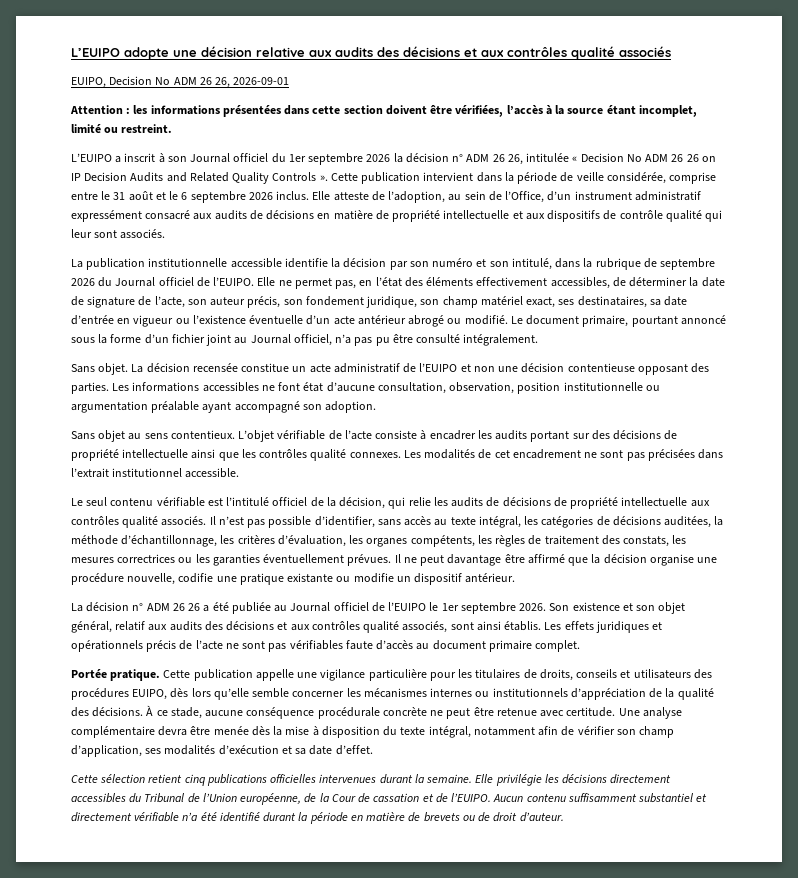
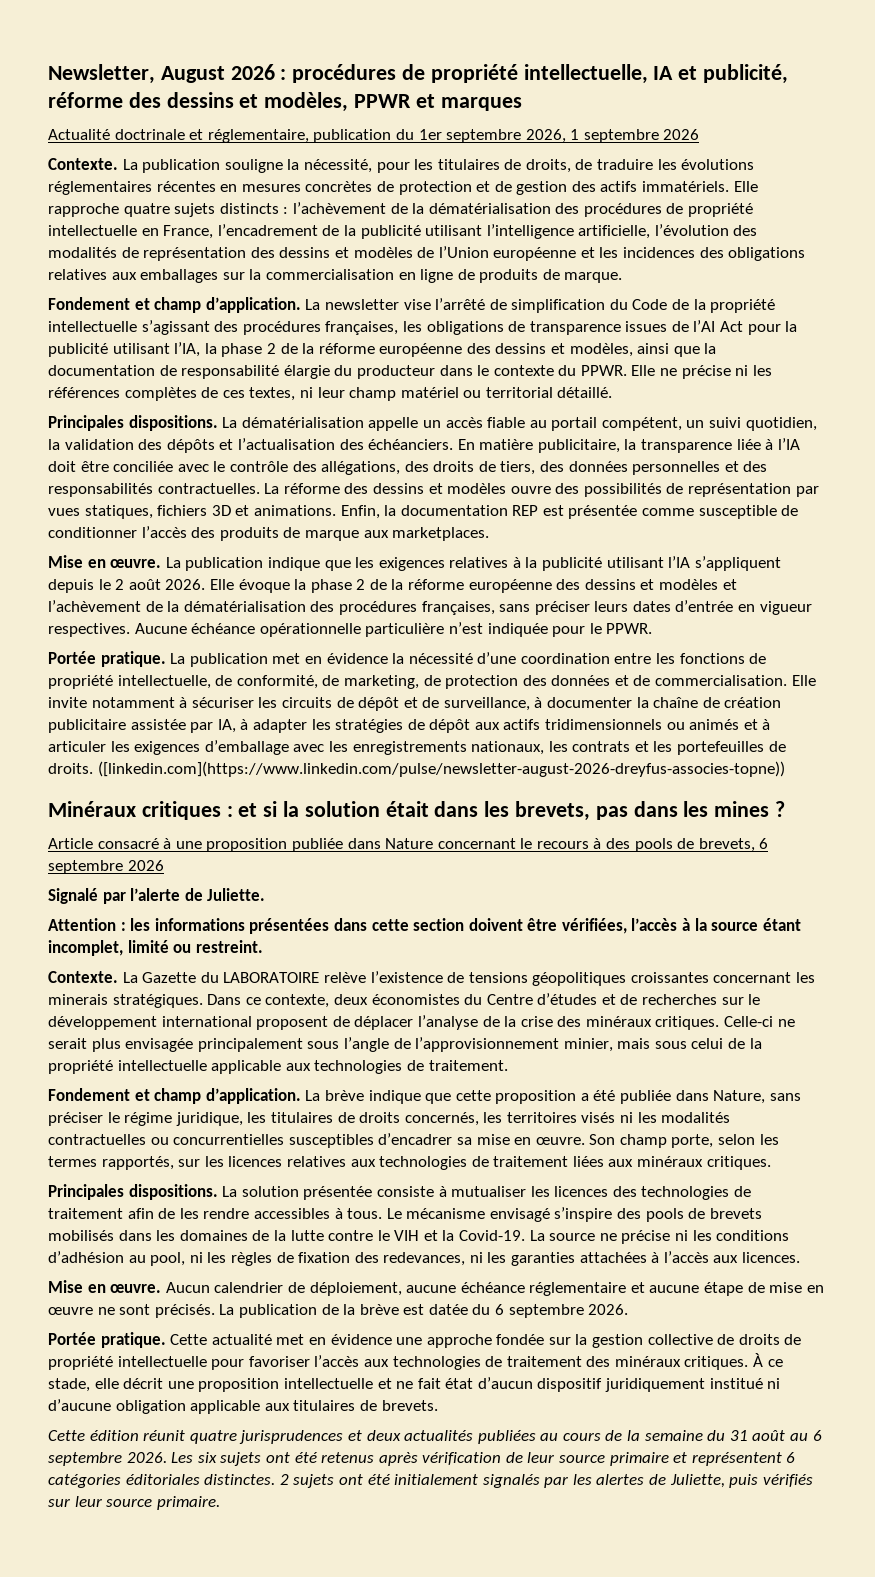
- L’EUIPO adopte une décision relative aux audits des décisions et aux contrôles qualité associés
- EUIPO, Decision No ADM 26 26, 2026-09-01
+ Newsletter, August 2026 : procédures de propriété intellectuelle, IA et publicité, réforme des dessins et modèles, PPWR et marques
+ Actualité doctrinale et réglementaire, publication du 1er septembre 2026, 1 septembre 2026
+ Contexte. La publication souligne la nécessité, pour les titulaires de droits, de traduire les évolutions réglementaires récentes en mesures concrètes de protection et de gestion des actifs immatériels. Elle rapproche quatre sujets distincts : l’achèvement de la dématérialisation des procédures de propriété intellectuelle en France, l’encadrement de la publicité utilisant l’intelligence artificielle, l’évolution des modalités de représentation des dessins et modèles de l’Union européenne et les incidences des obligations relatives aux emballages sur la commercialisation en ligne de produits de marque.
+ Fondement et champ d’application. La newsletter vise l’arrêté de simplification du Code de la propriété intellectuelle s’agissant des procédures françaises, les obligations de transparence issues de l’AI Act pour la publicité utilisant l’IA, la phase 2 de la réforme européenne des dessins et modèles, ainsi que la documentation de responsabilité élargie du producteur dans le contexte du PPWR. Elle ne précise ni les références complètes de ces textes, ni leur champ matériel ou territorial détaillé.
+ Principales dispositions. La dématérialisation appelle un accès fiable au portail compétent, un suivi quotidien, la validation des dépôts et l’actualisation des échéanciers. En matière publicitaire, la transparence liée à l’IA doit être conciliée avec le contrôle des allégations, des droits de tiers, des données personnelles et des responsabilités contractuelles. La réforme des dessins et modèles ouvre des possibilités de représentation par vues statiques, fichiers 3D et animations. Enfin, la documentation REP est présentée comme susceptible de conditionner l’accès des produits de marque aux marketplaces.
+ Mise en œuvre. La publication indique que les exigences relatives à la publicité utilisant l’IA s’appliquent depuis le 2 août 2026. Elle évoque la phase 2 de la réforme européenne des dessins et modèles et l’achèvement de la dématérialisation des procédures françaises, sans préciser leurs dates d’entrée en vigueur respectives. Aucune échéance opérationnelle particulière n’est indiquée pour le PPWR.
+ Portée pratique. La publication met en évidence la nécessité d’une coordination entre les fonctions de propriété intellectuelle, de conformité, de marketing, de protection des données et de commercialisation. Elle invite notamment à sécuriser les circuits de dépôt et de surveillance, à documenter la chaîne de création publicitaire assistée par IA, à adapter les stratégies de dépôt aux actifs tridimensionnels ou animés et à articuler les exigences d’emballage avec les enregistrements nationaux, les contrats et les portefeuilles de droits. ([linkedin.com](https://www.linkedin.com/pulse/newsletter-august-2026-dreyfus-associes-topne))
+ Minéraux critiques : et si la solution était dans les brevets, pas dans les mines ?
+ Article consacré à une proposition publiée dans Nature concernant le recours à des pools de brevets, 6 septembre 2026
+ Signalé par l’alerte de Juliette.
- L’EUIPO a inscrit à son Journal officiel du 1er septembre 2026 la décision n° ADM 26 26, intitulée « Decision No ADM 26 26 on IP Decision Audits and Related Quality Controls ». Cette publication intervient dans la période de veille considérée, comprise entre le 31 août et le 6 septembre 2026 inclus. Elle atteste de l’adoption, au sein de l’Office, d’un instrument administratif expressément consacré aux audits de décisions en matière de propriété intellectuelle et aux dispositifs de contrôle qualité qui leur sont associés.
- La publication institutionnelle accessible identifie la décision par son numéro et son intitulé, dans la rubrique de septembre 2026 du Journal officiel de l’EUIPO. Elle ne permet pas, en l’état des éléments effectivement accessibles, de déterminer la date de signature de l’acte, son auteur précis, son fondement juridique, son champ matériel exact, ses destinataires, sa date d’entrée en vigueur ou l’existence éventuelle d’un acte antérieur abrogé ou modifié. Le document primaire, pourtant annoncé sous la forme d’un fichier joint au Journal officiel, n’a pas pu être consulté intégralement.
- Sans objet. La décision recensée constitue un acte administratif de l’EUIPO et non une décision contentieuse opposant des parties. Les informations accessibles ne font état d’aucune consultation, observation, position institutionnelle ou argumentation préalable ayant accompagné son adoption.
- Sans objet au sens contentieux. L’objet vérifiable de l’acte consiste à encadrer les audits portant sur des décisions de propriété intellectuelle ainsi que les contrôles qualité connexes. Les modalités de cet encadrement ne sont pas précisées dans l’extrait institutionnel accessible.
- Le seul contenu vérifiable est l’intitulé officiel de la décision, qui relie les audits de décisions de propriété intellectuelle aux contrôles qualité associés. Il n’est pas possible d’identifier, sans accès au texte intégral, les catégories de décisions auditées, la méthode d’échantillonnage, les critères d’évaluation, les organes compétents, les règles de traitement des constats, les mesures correctrices ou les garanties éventuellement prévues. Il ne peut davantage être affirmé que la décision organise une procédure nouvelle, codifie une pratique existante ou modifie un dispositif antérieur.
- La décision n° ADM 26 26 a été publiée au Journal officiel de l’EUIPO le 1er septembre 2026. Son existence et son objet général, relatif aux audits des décisions et aux contrôles qualité associés, sont ainsi établis. Les effets juridiques et opérationnels précis de l’acte ne sont pas vérifiables faute d’accès au document primaire complet.
- Portée pratique. Cette publication appelle une vigilance particulière pour les titulaires de droits, conseils et utilisateurs des procédures EUIPO, dès lors qu’elle semble concerner les mécanismes internes ou institutionnels d’appréciation de la qualité des décisions. À ce stade, aucune conséquence procédurale concrète ne peut être retenue avec certitude. Une analyse complémentaire devra être menée dès la mise à disposition du texte intégral, notamment afin de vérifier son champ d’application, ses modalités d’exécution et sa date d’effet.
- Cette sélection retient cinq publications officielles intervenues durant la semaine. Elle privilégie les décisions directement accessibles du Tribunal de l’Union européenne, de la Cour de cassation et de l’EUIPO. Aucun contenu suffisamment substantiel et directement vérifiable n’a été identifié durant la période en matière de brevets ou de droit d’auteur.
+ Contexte. La Gazette du LABORATOIRE relève l’existence de tensions géopolitiques croissantes concernant les minerais stratégiques. Dans ce contexte, deux économistes du Centre d’études et de recherches sur le développement international proposent de déplacer l’analyse de la crise des minéraux critiques. Celle-ci ne serait plus envisagée principalement sous l’angle de l’approvisionnement minier, mais sous celui de la propriété intellectuelle applicable aux technologies de traitement.
+ Fondement et champ d’application. La brève indique que cette proposition a été publiée dans Nature, sans préciser le régime juridique, les titulaires de droits concernés, les territoires visés ni les modalités contractuelles ou concurrentielles susceptibles d’encadrer sa mise en œuvre. Son champ porte, selon les termes rapportés, sur les licences relatives aux technologies de traitement liées aux minéraux critiques.
+ Principales dispositions. La solution présentée consiste à mutualiser les licences des technologies de traitement afin de les rendre accessibles à tous. Le mécanisme envisagé s’inspire des pools de brevets mobilisés dans les domaines de la lutte contre le VIH et la Covid-19. La source ne précise ni les conditions d’adhésion au pool, ni les règles de fixation des redevances, ni les garanties attachées à l’accès aux licences.
+ Mise en œuvre. Aucun calendrier de déploiement, aucune échéance réglementaire et aucune étape de mise en œuvre ne sont précisés. La publication de la brève est datée du 6 septembre 2026.
+ Portée pratique. Cette actualité met en évidence une approche fondée sur la gestion collective de droits de propriété intellectuelle pour favoriser l’accès aux technologies de traitement des minéraux critiques. À ce stade, elle décrit une proposition intellectuelle et ne fait état d’aucun dispositif juridiquement institué ni d’aucune obligation applicable aux titulaires de brevets.
+ Cette édition réunit quatre jurisprudences et deux actualités publiées au cours de la semaine du 31 août au 6 septembre 2026. Les six sujets ont été retenus après vérification de leur source primaire et représentent 6 catégories éditoriales distinctes. 2 sujets ont été initialement signalés par les alertes de Juliette, puis vérifiés sur leur source primaire.

